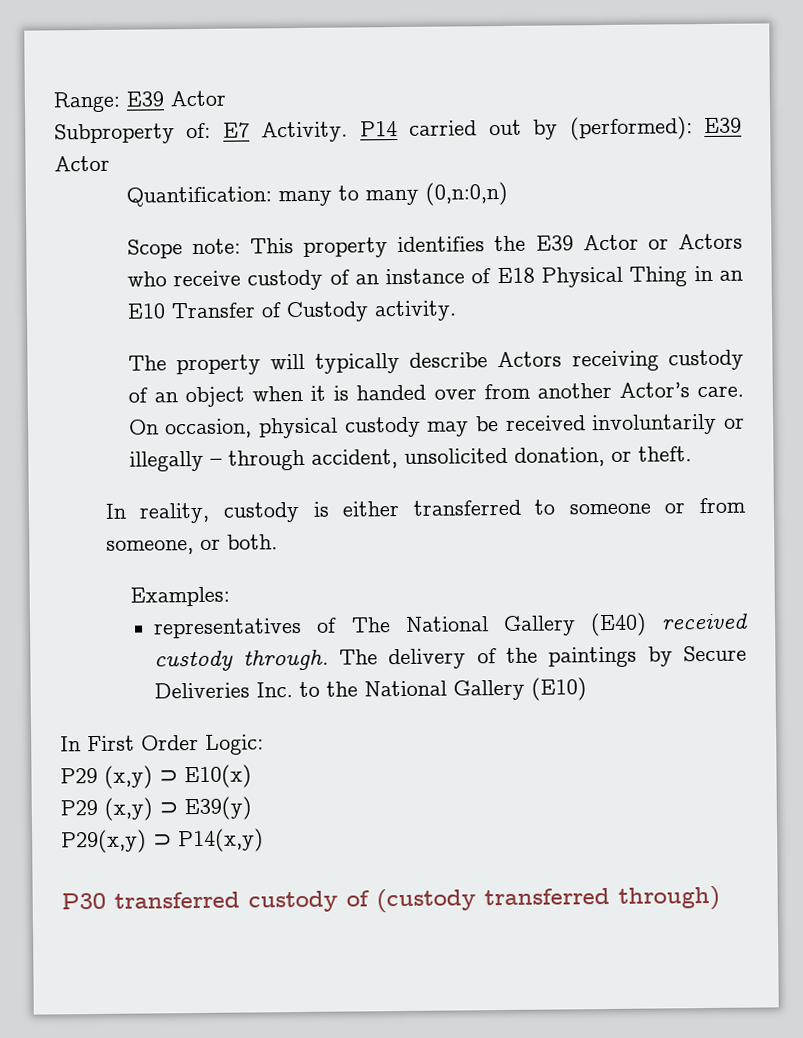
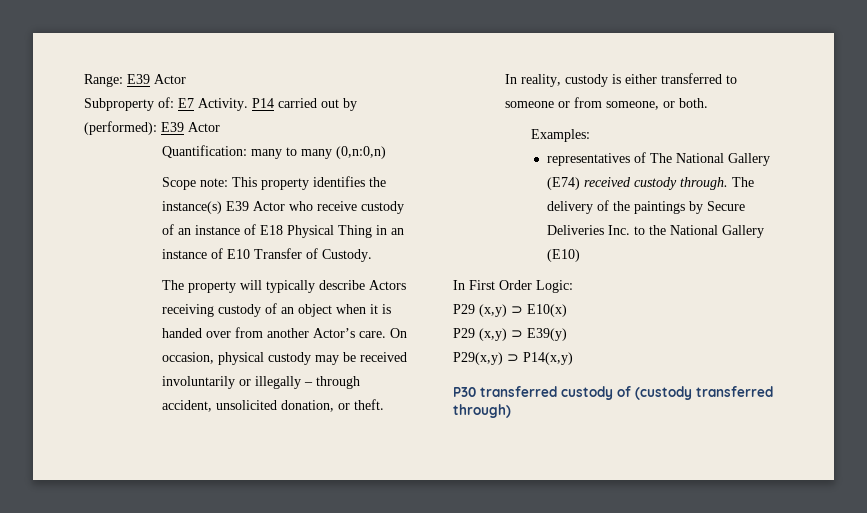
- Scope note: This property identifies the E39 Actor or Actors who receive custody of an instance of E18 Physical Thing in an E10 Transfer of Custody activity.
+ Scope note: This property identifies the instance(s) E39 Actor who receive custody of an instance of E18 Physical Thing in an instance of E10 Transfer of Custody.
- representatives of The National Gallery (E40) received custody through.
+ representatives of The National Gallery (E74) received custody through.

